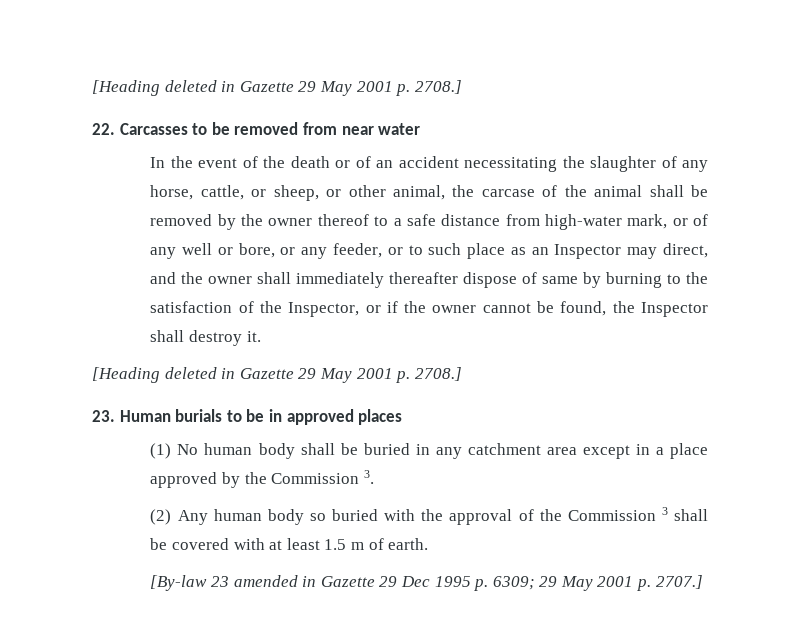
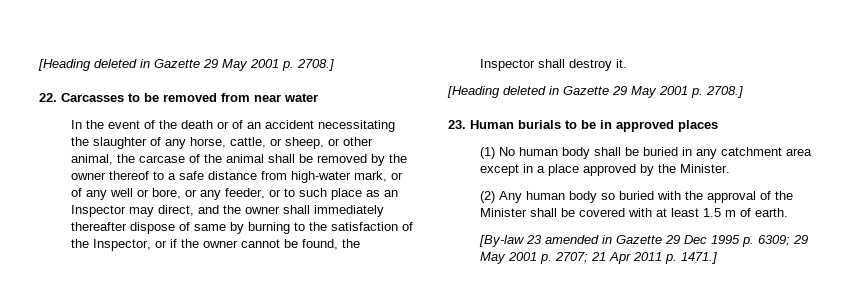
- (1) No human body shall be buried in any catchment area except in a place approved by the Commission 3.
+ (1) No human body shall be buried in any catchment area except in a place approved by the Minister.
- (2) Any human body so buried with the approval of the Commission 3 shall be covered with at least 1.5 m of earth.
+ (2) Any human body so buried with the approval of the Minister shall be covered with at least 1.5 m of earth.
- [By-law 23 amended in Gazette 29 Dec 1995 p. 6309; 29 May 2001 p. 2707.]
+ [By-law 23 amended in Gazette 29 Dec 1995 p. 6309; 29 May 2001 p. 2707; 21 Apr 2011 p. 1471.]

